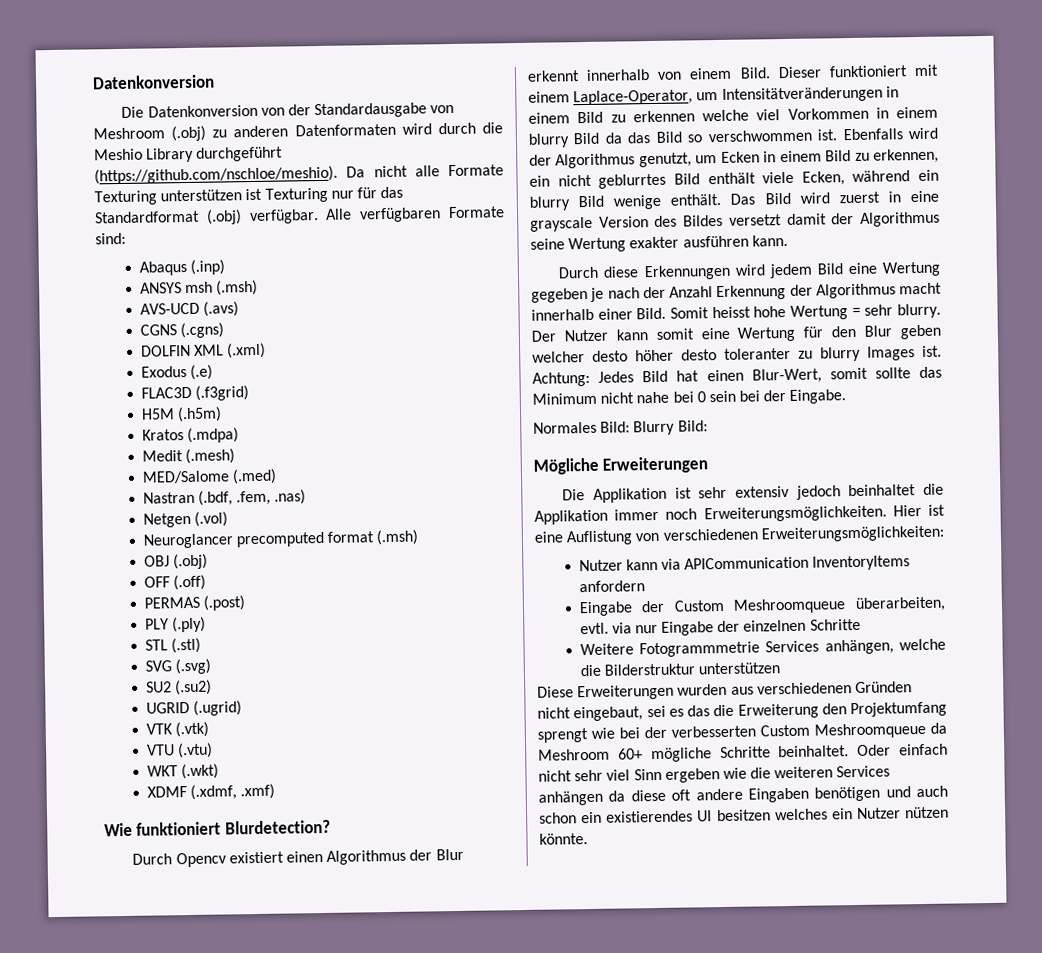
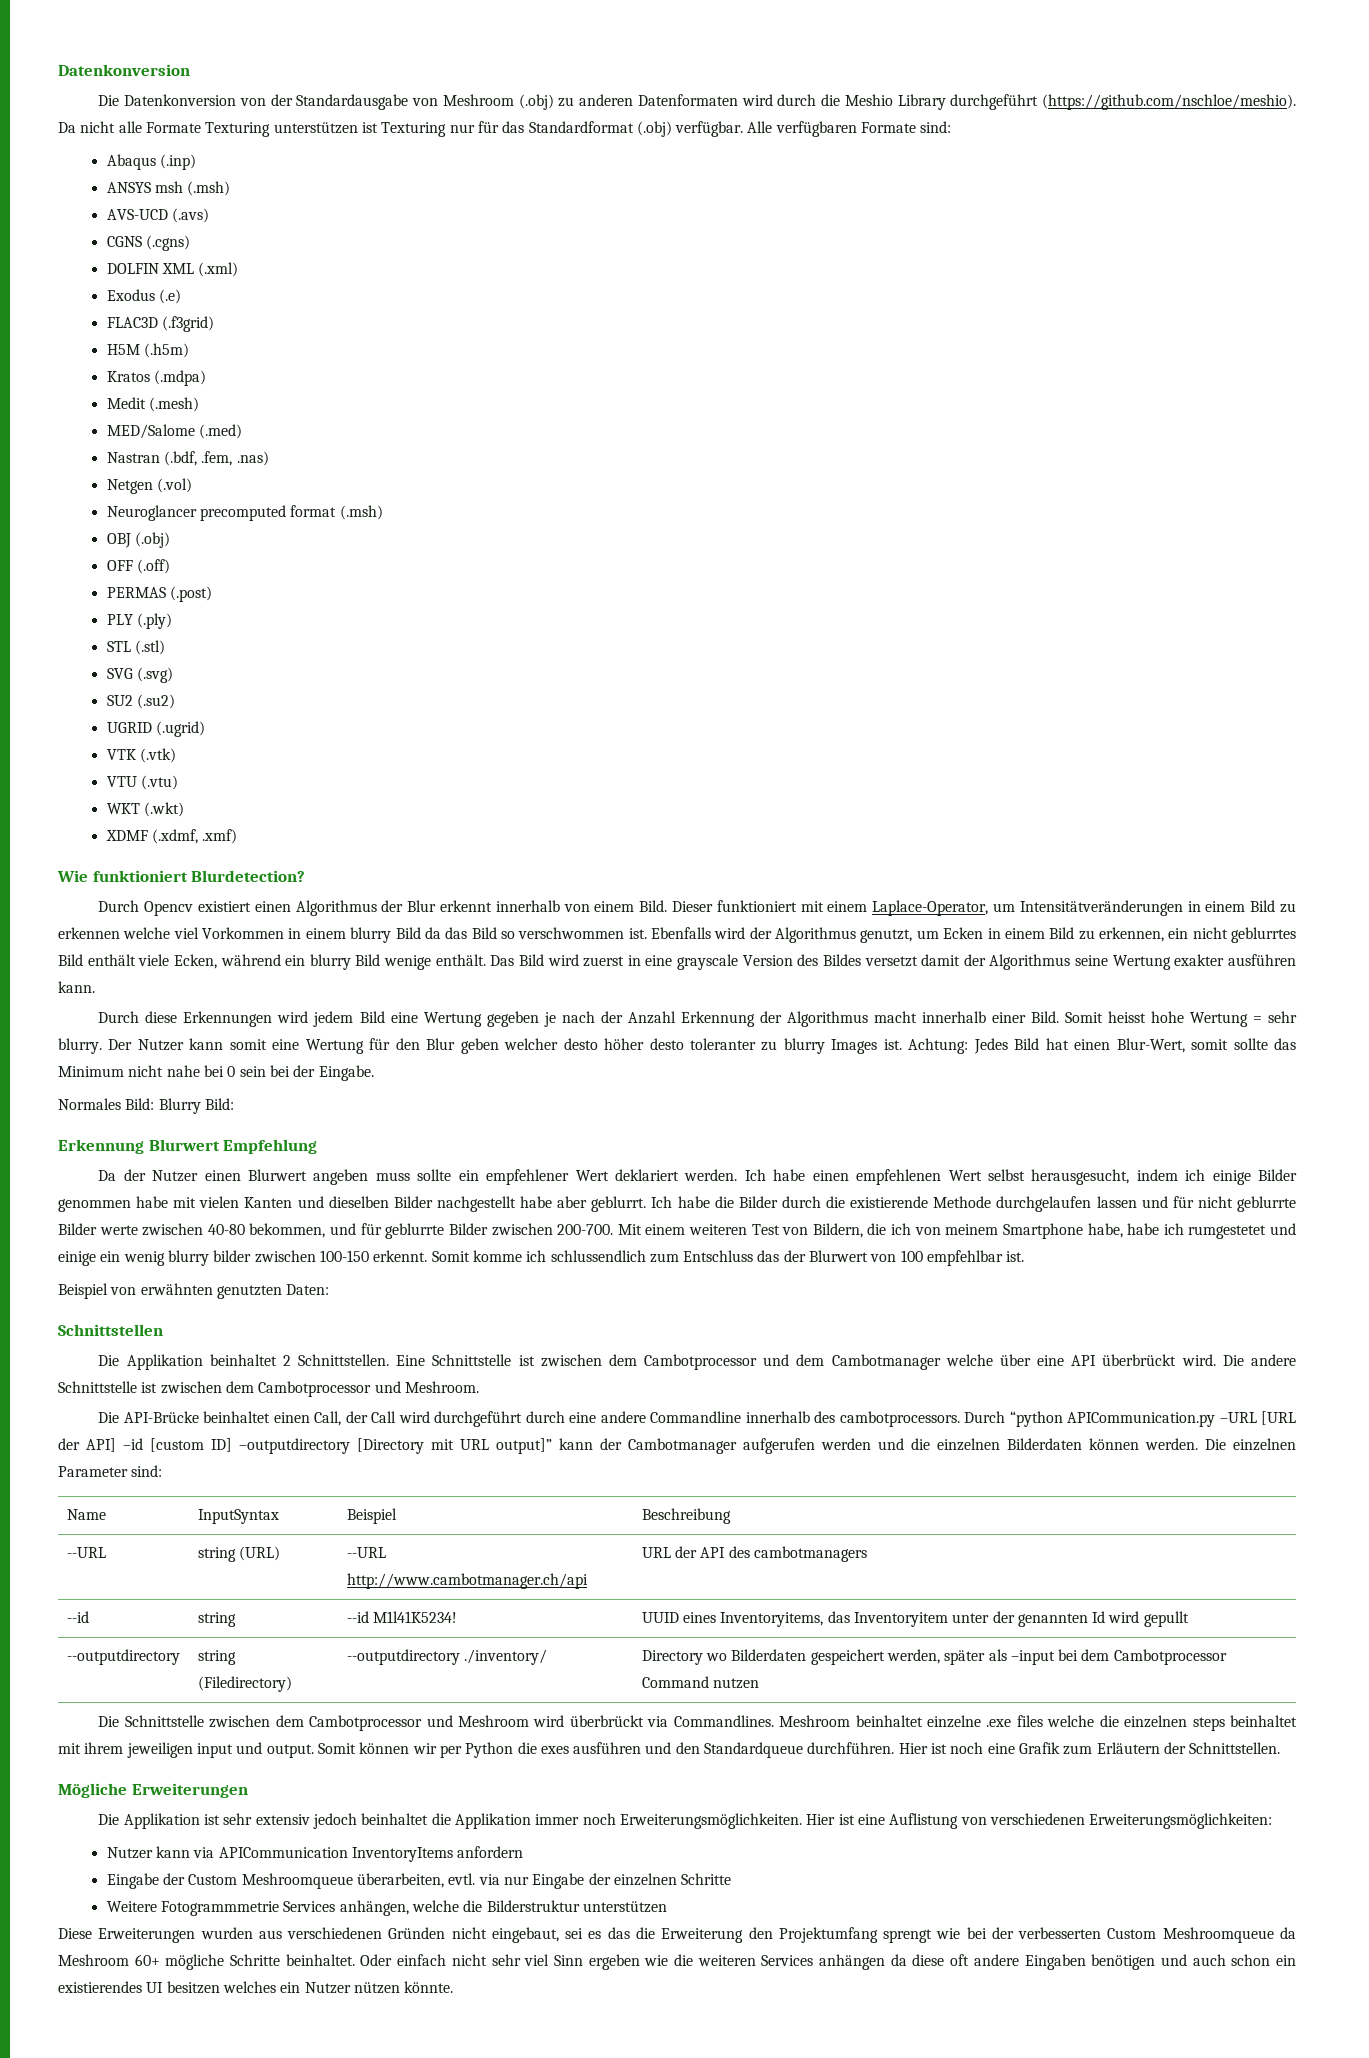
+ Erkennung Blurwert Empfehlung
+ Da der Nutzer einen Blurwert angeben muss sollte ein empfehlener Wert deklariert werden. Ich habe einen empfehlenen Wert selbst herausgesucht, indem ich einige Bilder genommen habe mit vielen Kanten und dieselben Bilder nachgestellt habe aber geblurrt. Ich habe die Bilder durch die existierende Methode durchgelaufen lassen und für nicht geblurrte Bilder werte zwischen 40-80 bekommen, und für geblurrte Bilder zwischen 200-700. Mit einem weiteren Test von Bildern, die ich von meinem Smartphone habe, habe ich rumgestetet und einige ein wenig blurry bilder zwischen 100-150 erkennt. Somit komme ich schlussendlich zum Entschluss das der Blurwert von 100 empfehlbar ist.
+ Beispiel von erwähnten genutzten Daten:
+ Schnittstellen
+ Die Applikation beinhaltet 2 Schnittstellen. Eine Schnittstelle ist zwischen dem Cambotprocessor und dem Cambotmanager welche über eine API überbrückt wird. Die andere Schnittstelle ist zwischen dem Cambotprocessor und Meshroom.
+ Die API-Brücke beinhaltet einen Call, der Call wird durchgeführt durch eine andere Commandline innerhalb des cambotprocessors. Durch “python APICommunication.py –URL [URL der API] –id [custom ID] –outputdirectory [Directory mit URL output]” kann der Cambotmanager aufgerufen werden und die einzelnen Bilderdaten können werden. Die einzelnen Parameter sind:
+ Name | InputSyntax | Beispiel | Beschreibung
+ --URL | string (URL) | --URL http://www.cambotmanager.ch/api | URL der API des cambotmanagers
+ --id | string | --id M1l41K5234! | UUID eines Inventoryitems, das Inventoryitem unter der genannten Id wird gepullt
+ --outputdirectory | string (Filedirectory) | --outputdirectory ./inventory/ | Directory wo Bilderdaten gespeichert werden, später als –input bei dem Cambotprocessor Command nutzen
+ Die Schnittstelle zwischen dem Cambotprocessor und Meshroom wird überbrückt via Commandlines. Meshroom beinhaltet einzelne .exe files welche die einzelnen steps beinhaltet mit ihrem jeweiligen input und output. Somit können wir per Python die exes ausführen und den Standardqueue durchführen. Hier ist noch eine Grafik zum Erläutern der Schnittstellen.

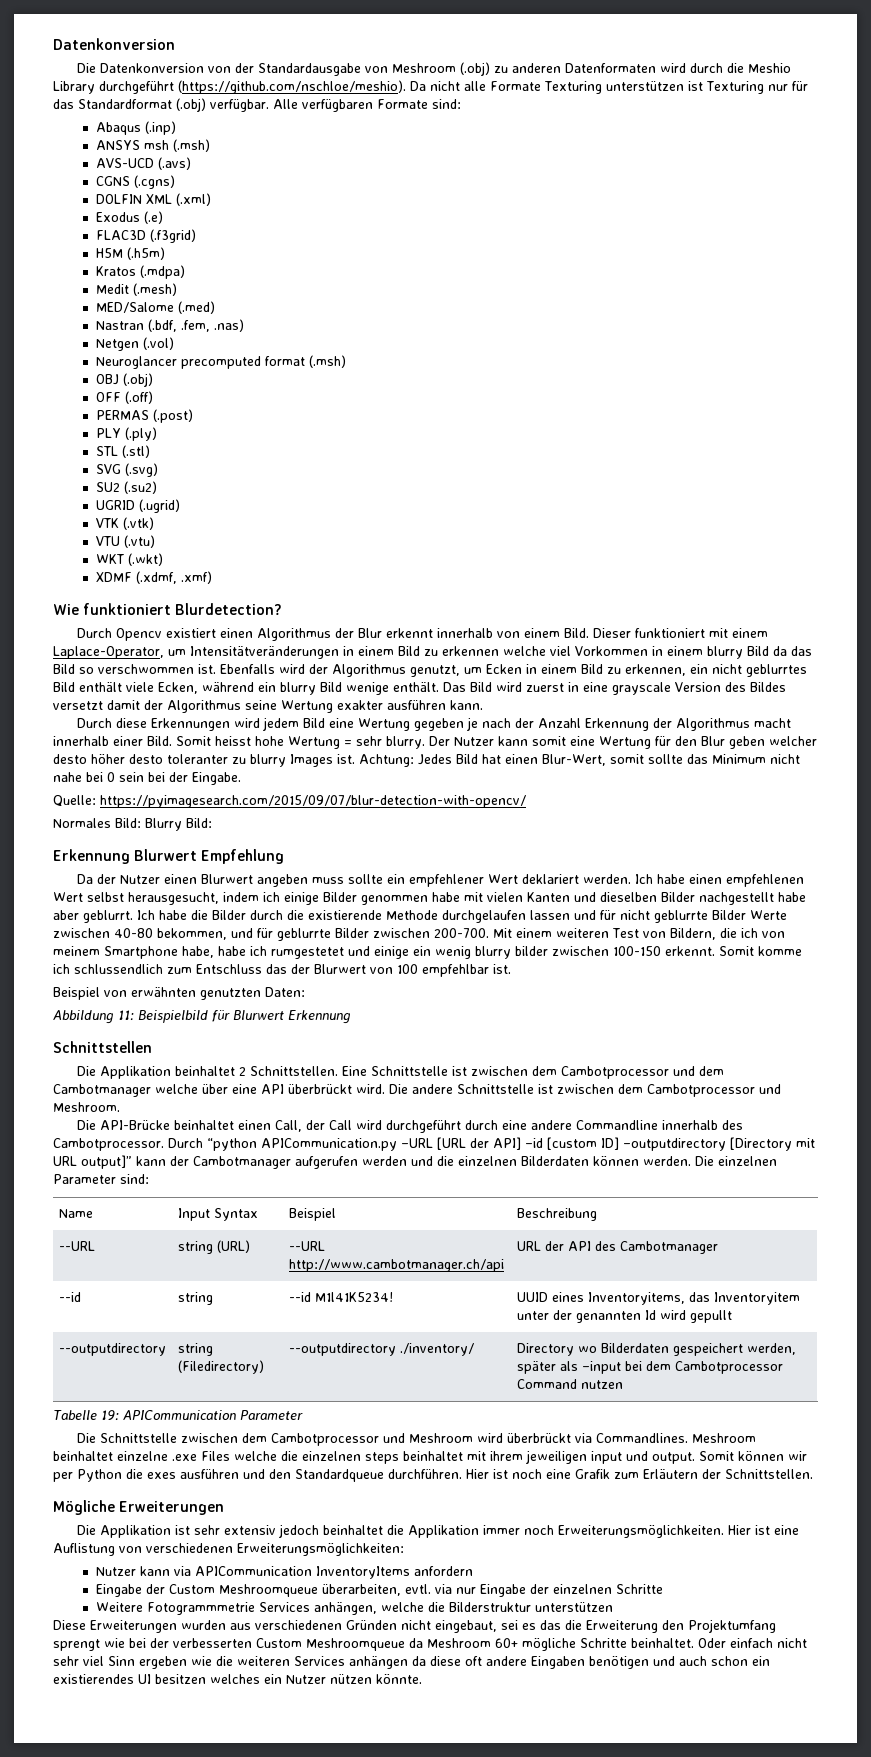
+ Quelle: https://pyimagesearch.com/2015/09/07/blur-detection-with-opencv/
- Ich habe die Bilder durch die existierende Methode durchgelaufen lassen und für nicht geblurrte Bilder werte zwischen 40-80 bekommen, und für geblurrte Bilder zwischen 200-700.
+ Ich habe die Bilder durch die existierende Methode durchgelaufen lassen und für nicht geblurrte Bilder Werte zwischen 40-80 bekommen, und für geblurrte Bilder zwischen 200-700.
+ Abbildung 11: Beispielbild für Blurwert Erkennung
- Die API-Brücke beinhaltet einen Call, der Call wird durchgeführt durch eine andere Commandline innerhalb des cambotprocessors.
+ Die API-Brücke beinhaltet einen Call, der Call wird durchgeführt durch eine andere Commandline innerhalb des Cambotprocessor.
- Name | InputSyntax | Beispiel | Beschreibung
+ Name | Input Syntax | Beispiel | Beschreibung
- --URL | string (URL) | --URL http://www.cambotmanager.ch/api | URL der API des cambotmanagers
+ --URL | string (URL) | --URL http://www.cambotmanager.ch/api | URL der API des Cambotmanager
+ Tabelle 19: APICommunication Parameter
- Meshroom beinhaltet einzelne .exe files welche die einzelnen steps beinhaltet mit ihrem jeweiligen input und output.
+ Meshroom beinhaltet einzelne .exe Files welche die einzelnen steps beinhaltet mit ihrem jeweiligen input und output.

